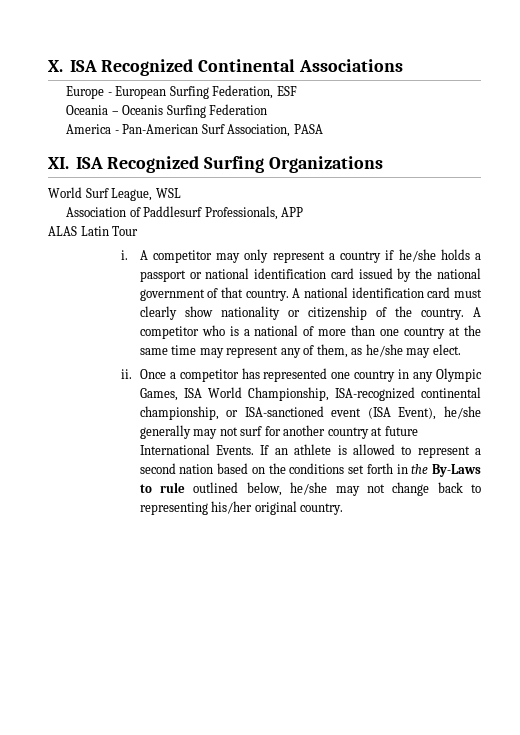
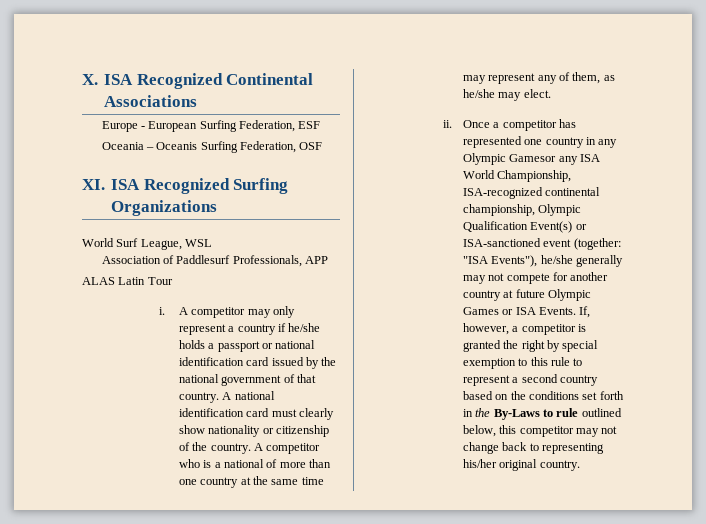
- Oceania – Oceanis Surfing Federation
- America - Pan-American Surf Association, PASA
+ Oceania – Oceanis Surfing Federation, OSF
- Once a competitor has represented one country in any Olympic Games, ISA World Championship, ISA-recognized continental championship, or ISA-sanctioned event (ISA Event), he/she generally may not surf for another country at future International Events. If an athlete is allowed to represent a second nation based on the conditions set forth in the By-Laws to rule outlined below, he/she may not change back to representing his/her original country.
+ Once a competitor has represented one country in any Olympic Gamesor any ISA World Championship, ISA-recognized continental championship, Olympic Qualification Event(s) or ISA-sanctioned event (together: "ISA Events"), he/she generally may not compete for another country at future Olympic Games or ISA Events. If, however, a competitor is granted the right by special exemption to this rule to represent a second country based on the conditions set forth in the By-Laws to rule outlined below, this competitor may not change back to representing his/her original country.

